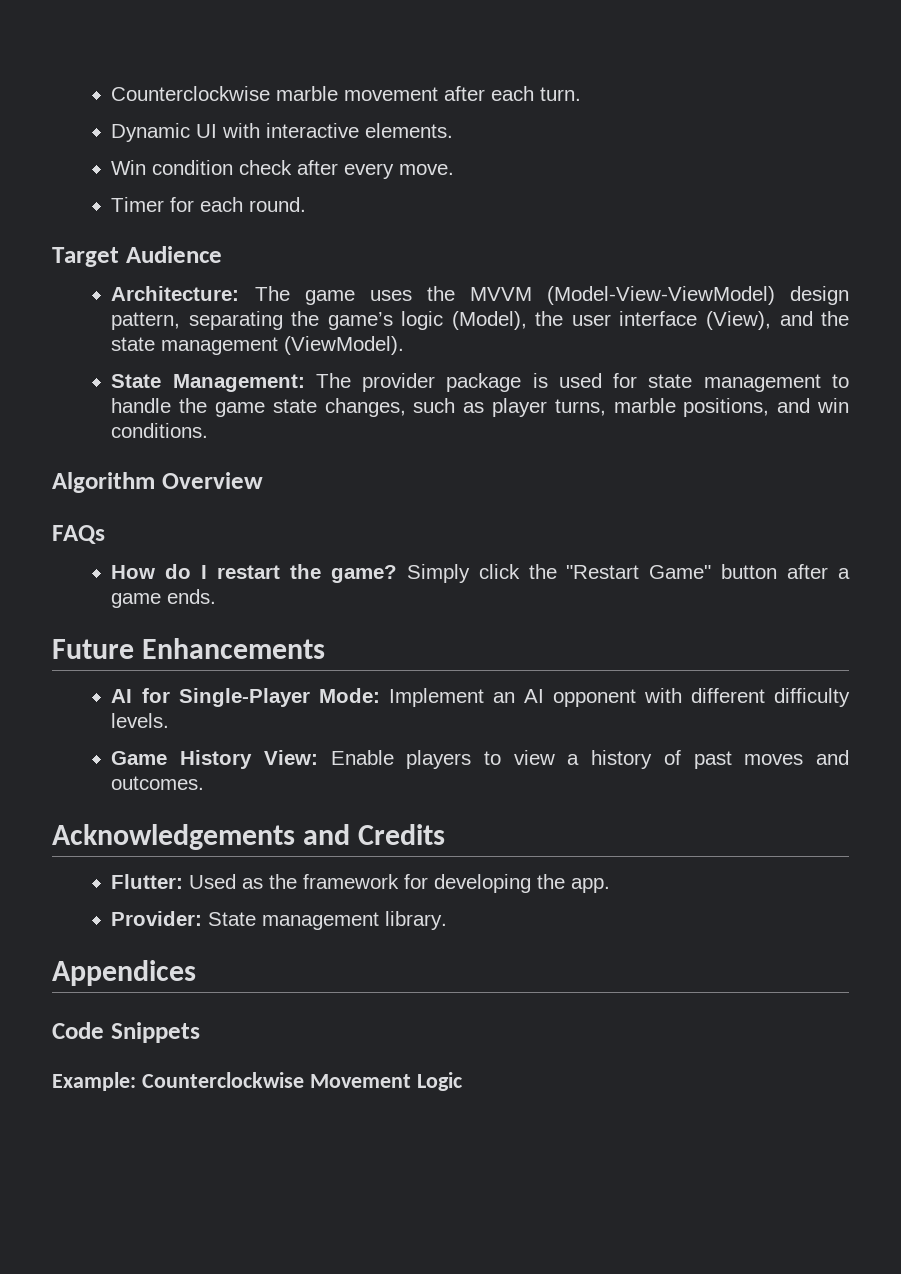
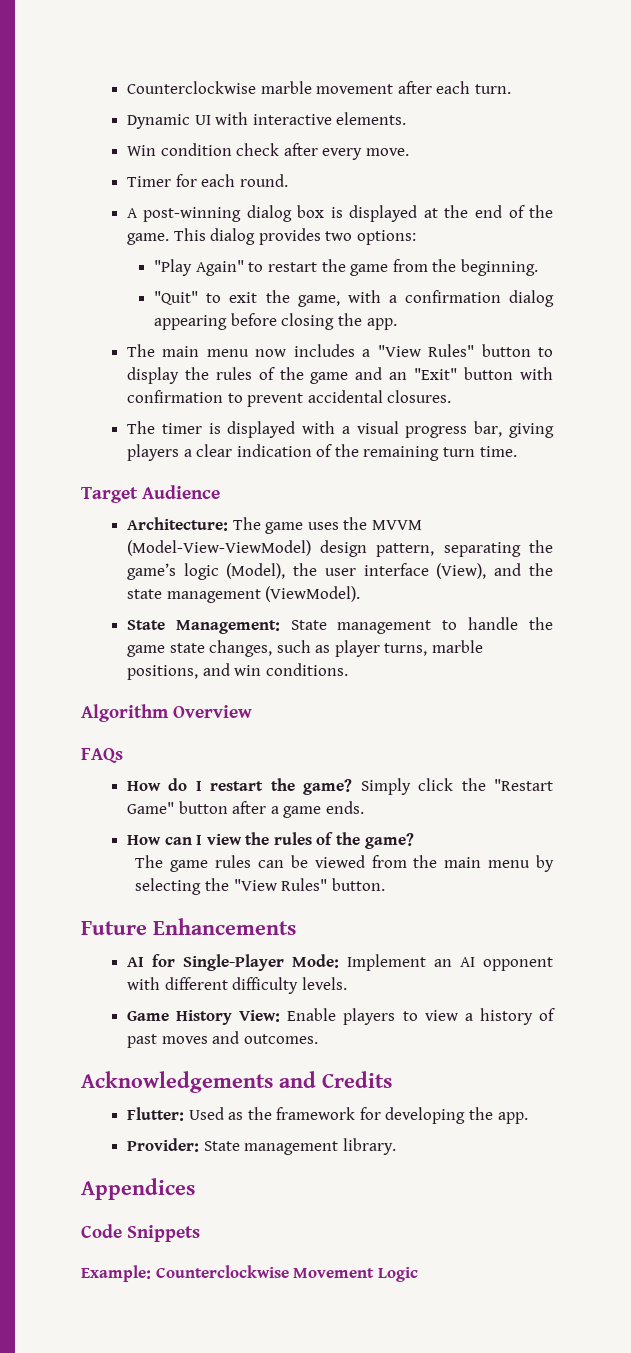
+ A post-winning dialog box is displayed at the end of the game. This dialog provides two options:
+ "Play Again" to restart the game from the beginning.
+ "Quit" to exit the game, with a confirmation dialog appearing before closing the app.
+ The main menu now includes a "View Rules" button to display the rules of the game and an "Exit" button with confirmation to prevent accidental closures.
+ The timer is displayed with a visual progress bar, giving players a clear indication of the remaining turn time.
- State Management: The provider package is used for state management to handle the game state changes, such as player turns, marble positions, and win conditions.
+ State Management: State management to handle the game state changes, such as player turns, marble positions, and win conditions.
+ How can I view the rules of the game?
+ The game rules can be viewed from the main menu by selecting the "View Rules" button.

